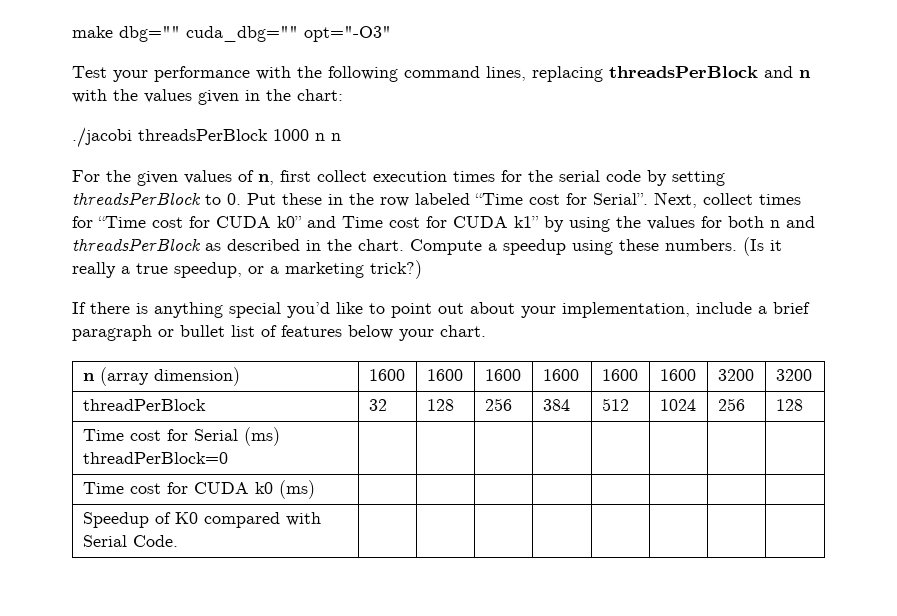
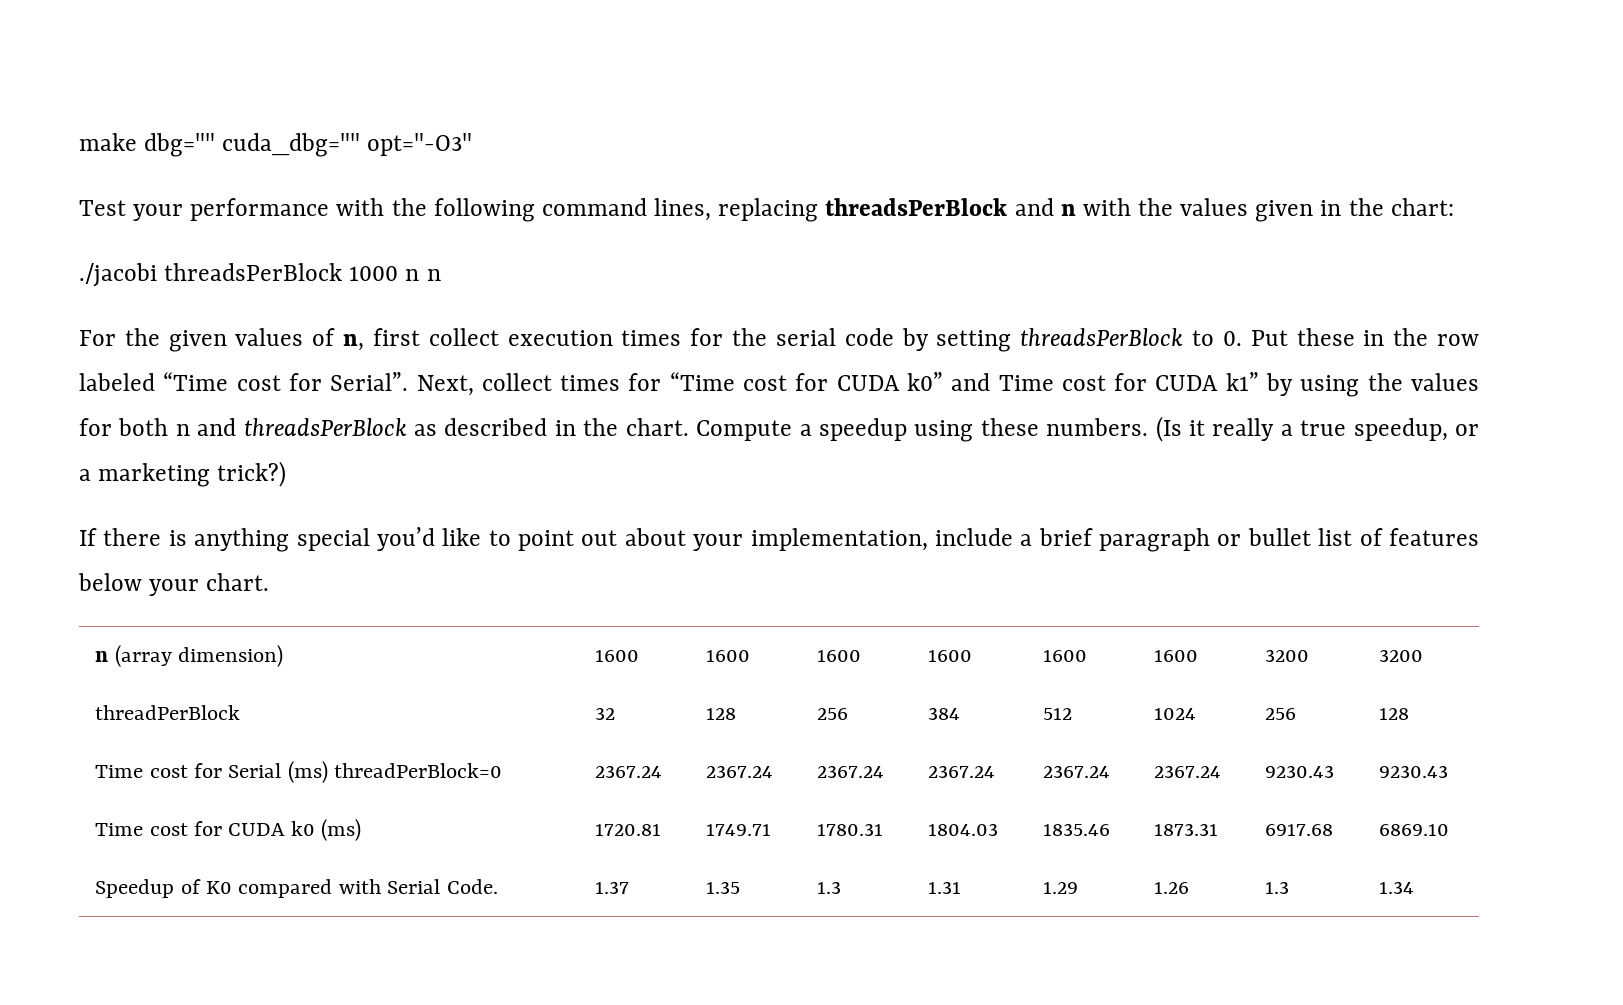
- Time cost for Serial (ms) threadPerBlock=0 | | | | | | | |
+ Time cost for Serial (ms) threadPerBlock=0 | 2367.24 | 2367.24 | 2367.24 | 2367.24 | 2367.24 | 2367.24 | 9230.43 | 9230.43
- Time cost for CUDA k0 (ms) | | | | | | | |
+ Time cost for CUDA k0 (ms) | 1720.81 | 1749.71 | 1780.31 | 1804.03 | 1835.46 | 1873.31 | 6917.68 | 6869.10
- Speedup of K0 compared with Serial Code. | | | | | | | |
+ Speedup of K0 compared with Serial Code. | 1.37 | 1.35 | 1.3 | 1.31 | 1.29 | 1.26 | 1.3 | 1.34

